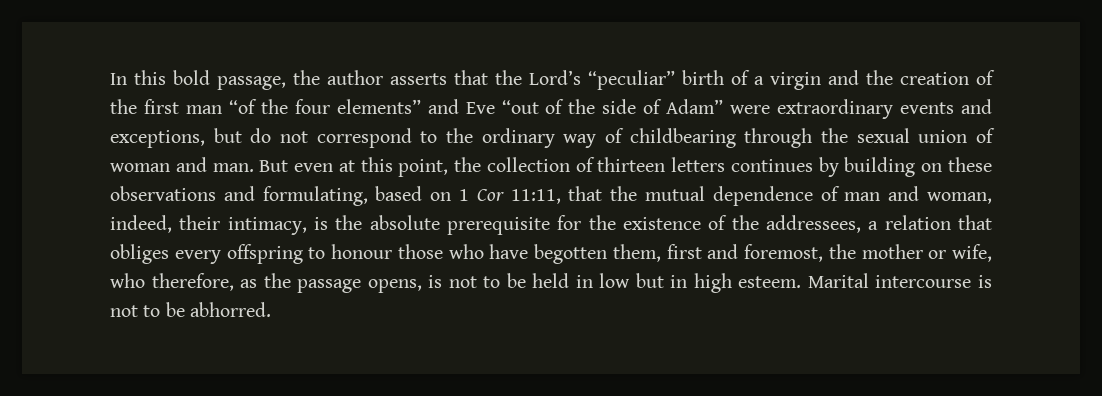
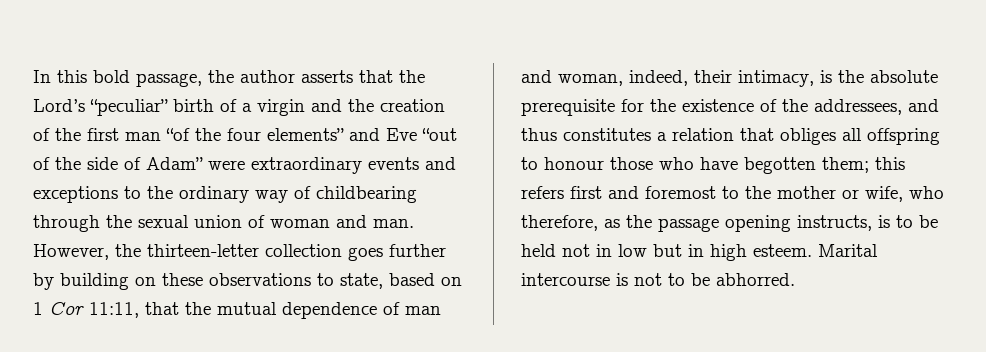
- In this bold passage, the author asserts that the Lord’s “peculiar” birth of a virgin and the creation of the first man “of the four elements” and Eve “out of the side of Adam” were extraordinary events and exceptions, but do not correspond to the ordinary way of childbearing through the sexual union of woman and man.
+ In this bold passage, the author asserts that the Lord’s “peculiar” birth of a virgin and the creation of the first man “of the four elements” and Eve “out of the side of Adam” were extraordinary events and exceptions to the ordinary way of childbearing through the sexual union of woman and man.
- But even at this point, the collection of thirteen letters continues by building on these observations and formulating, based on 1 Cor 11:11, that the mutual dependence of man and woman, indeed, their intimacy, is the absolute prerequisite for the existence of the addressees, a relation that obliges every offspring to honour those who have begotten them, first and foremost, the mother or wife, who therefore, as the passage opens, is not to be held in low but in high esteem.
+ However, the thirteen-letter collection goes further by building on these observations to state, based on 1 Cor 11:11, that the mutual dependence of man and woman, indeed, their intimacy, is the absolute prerequisite for the existence of the addressees, and thus constitutes a relation that obliges all offspring to honour those who have begotten them; this refers first and foremost to the mother or wife, who therefore, as the passage opening instructs, is to be held not in low but in high esteem.

